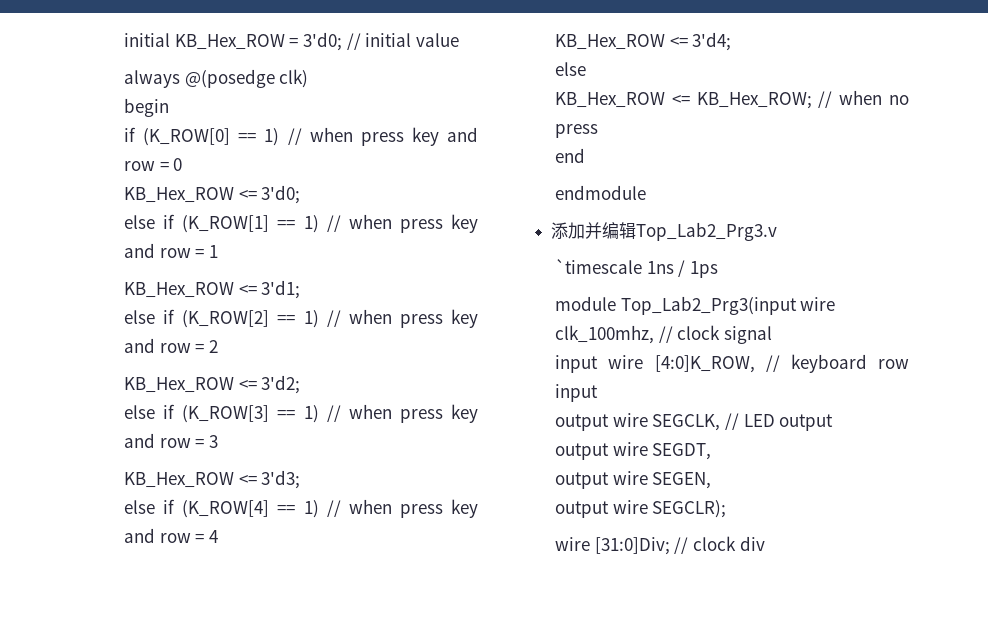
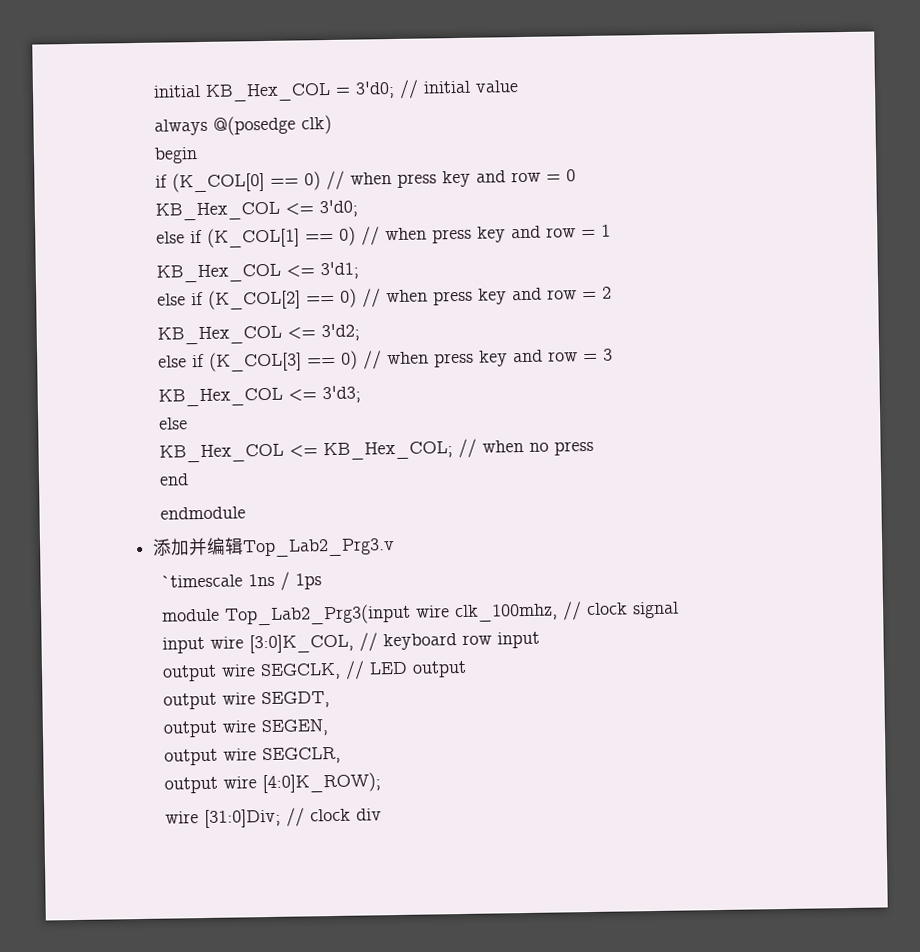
- initial KB_Hex_ROW = 3'd0; // initial value
+ initial KB_Hex_COL = 3'd0; // initial value
- if (K_ROW[0] == 1) // when press key and row = 0
+ if (K_COL[0] == 0) // when press key and row = 0
- KB_Hex_ROW <= 3'd0;
+ KB_Hex_COL <= 3'd0;
- else if (K_ROW[1] == 1) // when press key and row = 1
+ else if (K_COL[1] == 0) // when press key and row = 1
- KB_Hex_ROW <= 3'd1;
+ KB_Hex_COL <= 3'd1;
- else if (K_ROW[2] == 1) // when press key and row = 2
+ else if (K_COL[2] == 0) // when press key and row = 2
- KB_Hex_ROW <= 3'd2;
+ KB_Hex_COL <= 3'd2;
- else if (K_ROW[3] == 1) // when press key and row = 3
+ else if (K_COL[3] == 0) // when press key and row = 3
- KB_Hex_ROW <= 3'd3;
- else if (K_ROW[4] == 1) // when press key and row = 4
- KB_Hex_ROW <= 3'd4;
+ KB_Hex_COL <= 3'd3;
  else
- KB_Hex_ROW <= KB_Hex_ROW; // when no press
+ KB_Hex_COL <= KB_Hex_COL; // when no press
- input wire [4:0]K_ROW, // keyboard row input
+ input wire [3:0]K_COL, // keyboard row input
- output wire SEGCLR);
+ output wire SEGCLR,
+ output wire [4:0]K_ROW);

